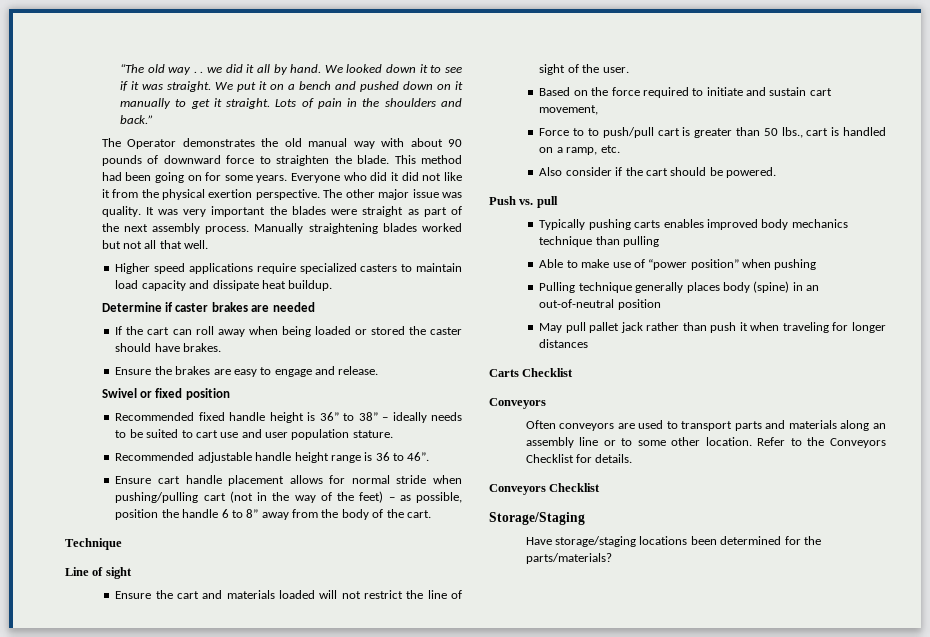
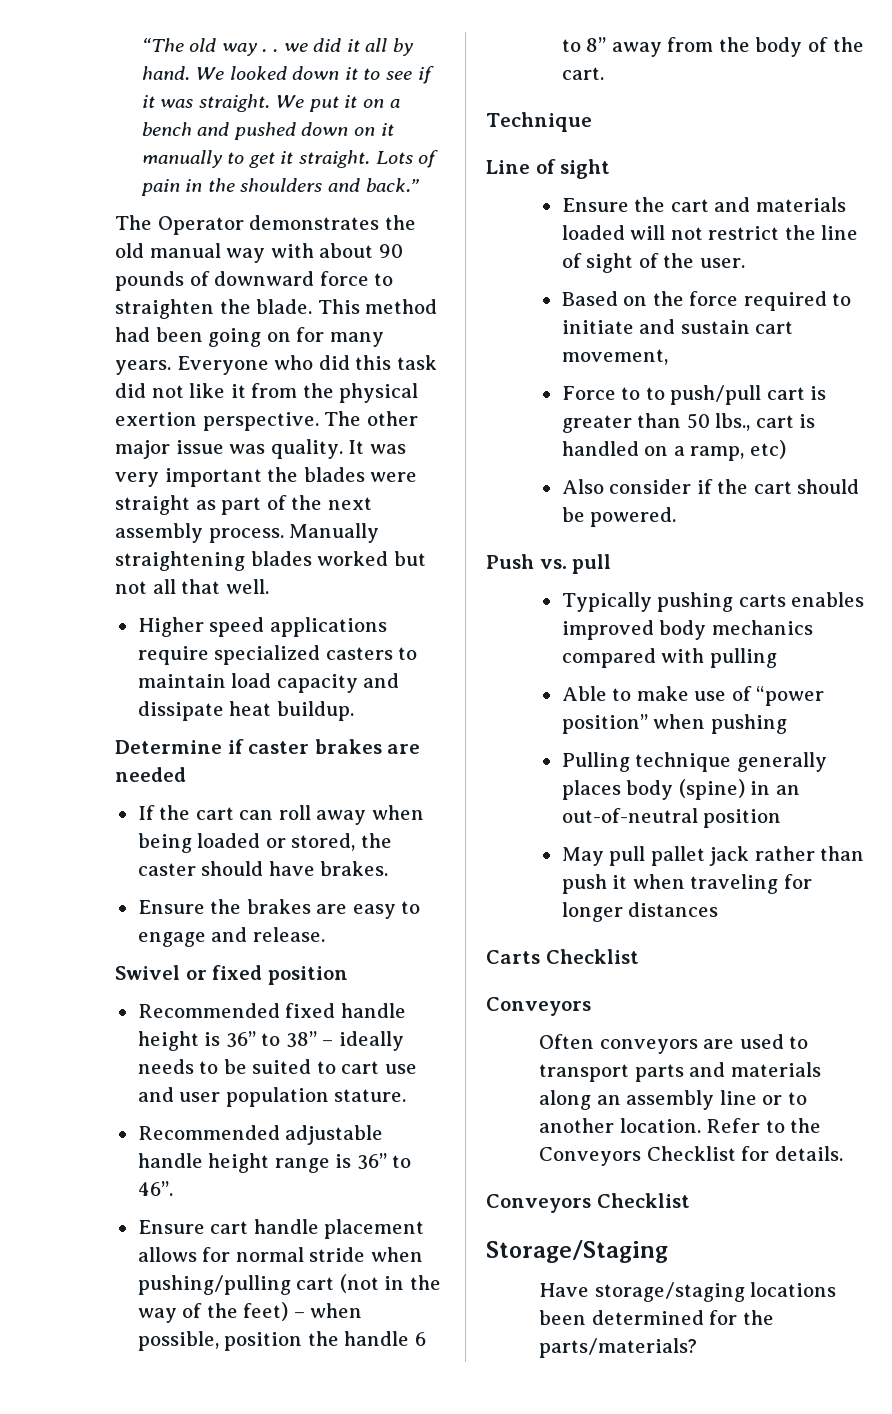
- This method had been going on for some years.
+ This method had been going on for many years.
- Everyone who did it did not like it from the physical exertion perspective.
+ Everyone who did this task did not like it from the physical exertion perspective.
- If the cart can roll away when being loaded or stored the caster should have brakes.
+ If the cart can roll away when being loaded or stored, the caster should have brakes.
- Recommended adjustable handle height range is 36 to 46”.
+ Recommended adjustable handle height range is 36” to 46”.
- Ensure cart handle placement allows for normal stride when pushing/pulling cart (not in the way of the feet) – as possible, position the handle 6 to 8” away from the body of the cart.
+ Ensure cart handle placement allows for normal stride when pushing/pulling cart (not in the way of the feet) – when possible, position the handle 6 to 8” away from the body of the cart.
- Force to to push/pull cart is greater than 50 lbs., cart is handled on a ramp, etc.
+ Force to to push/pull cart is greater than 50 lbs., cart is handled on a ramp, etc)
- Typically pushing carts enables improved body mechanics technique than pulling
+ Typically pushing carts enables improved body mechanics compared with pulling
- Often conveyors are used to transport parts and materials along an assembly line or to some other location.
+ Often conveyors are used to transport parts and materials along an assembly line or to another location.

